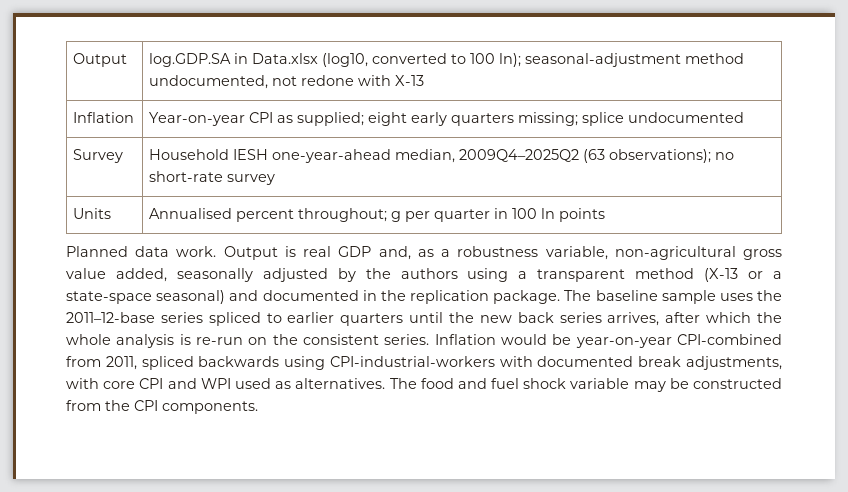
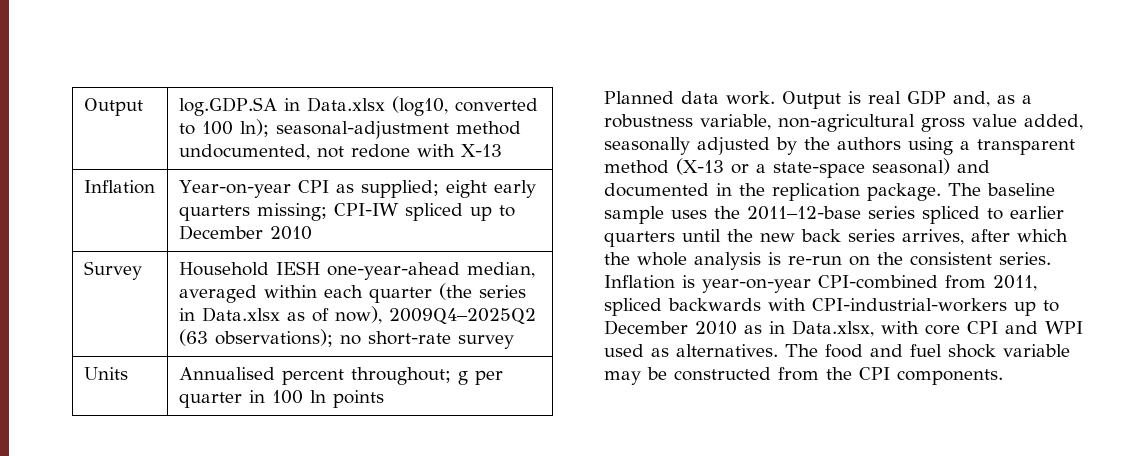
- Inflation | Year-on-year CPI as supplied; eight early quarters missing; splice undocumented
+ Inflation | Year-on-year CPI as supplied; eight early quarters missing; CPI-IW spliced up to December 2010
- Survey | Household IESH one-year-ahead median, 2009Q4–2025Q2 (63 observations); no short-rate survey
+ Survey | Household IESH one-year-ahead median, averaged within each quarter (the series in Data.xlsx as of now), 2009Q4–2025Q2 (63 observations); no short-rate survey
- Inflation would be year-on-year CPI-combined from 2011, spliced backwards using CPI-industrial-workers with documented break adjustments, with core CPI and WPI used as alternatives.
+ Inflation is year-on-year CPI-combined from 2011, spliced backwards with CPI-industrial-workers up to December 2010 as in Data.xlsx, with core CPI and WPI used as alternatives.

